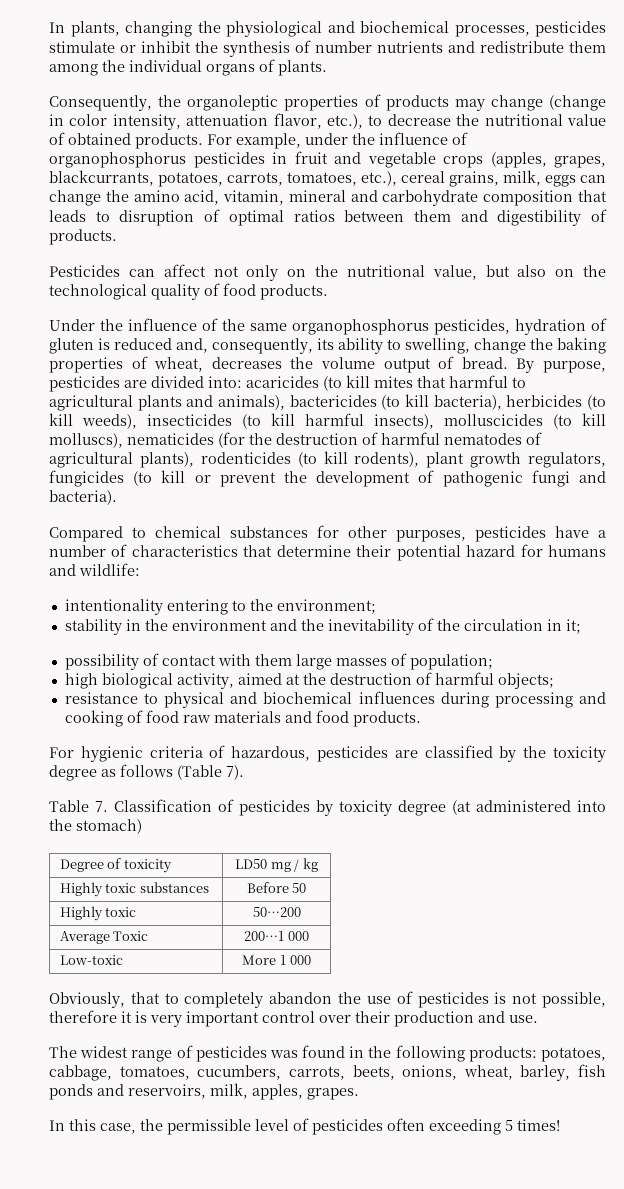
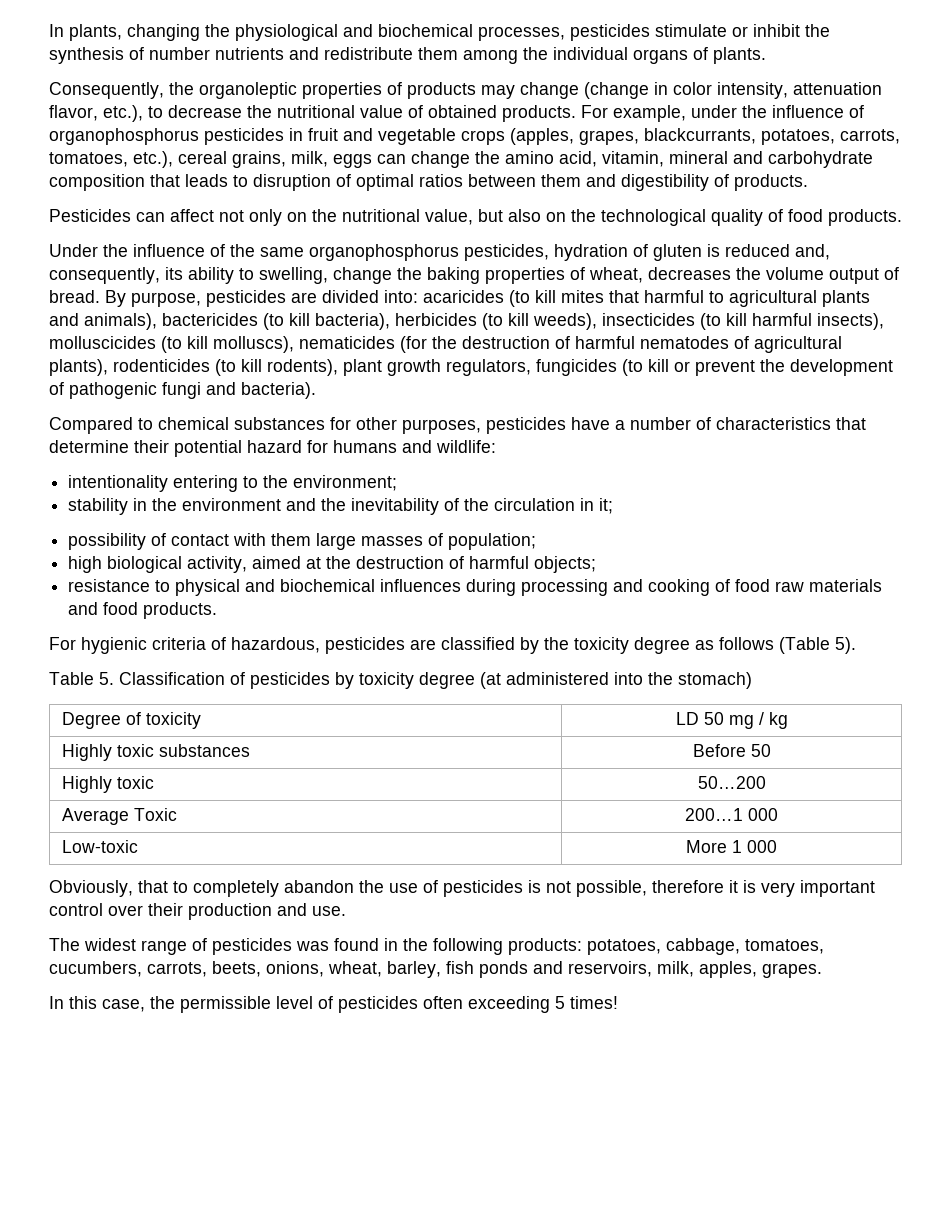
- For hygienic criteria of hazardous, pesticides are classified by the toxicity degree as follows (Table 7).
+ For hygienic criteria of hazardous, pesticides are classified by the toxicity degree as follows (Table 5).
- Table 7. Classification of pesticides by toxicity degree (at administered into the stomach)
+ Table 5. Classification of pesticides by toxicity degree (at administered into the stomach)
- Degree of toxicity | LD50 mg / kg
+ Degree of toxicity | LD 50 mg / kg

